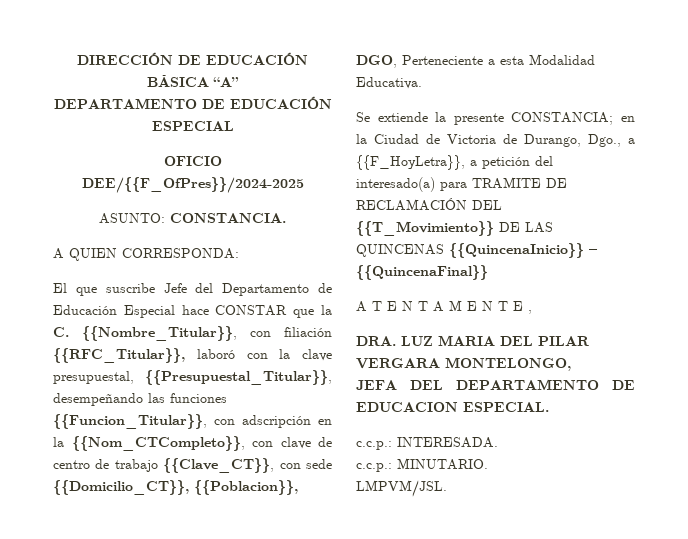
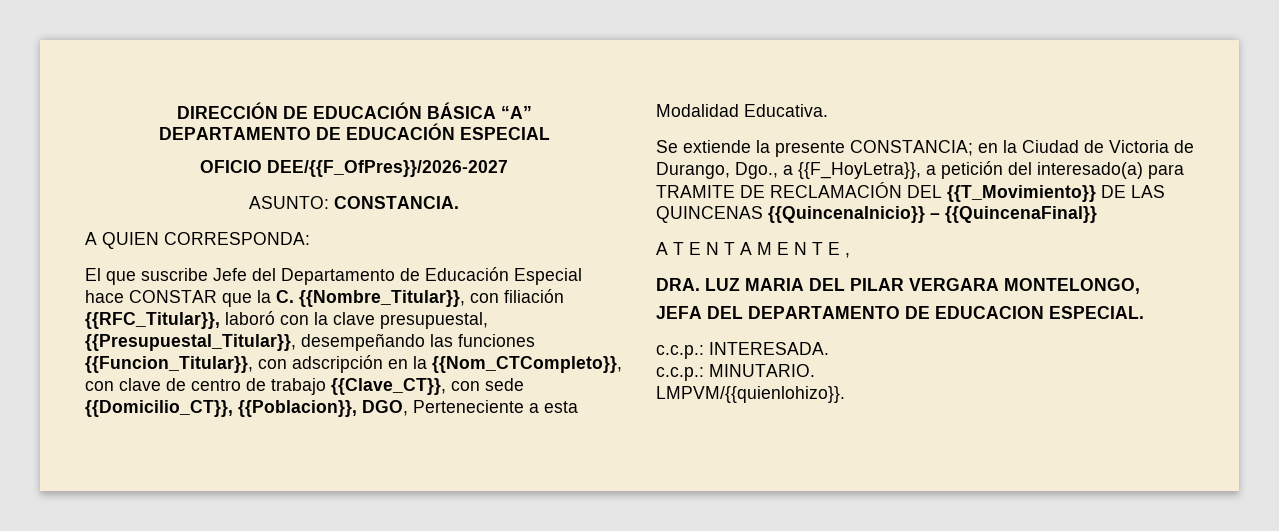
- OFICIO DEE/{{F_OfPres}}/2024-2025
+ OFICIO DEE/{{F_OfPres}}/2026-2027
- LMPVM/JSL.
+ LMPVM/{{quienlohizo}}.

